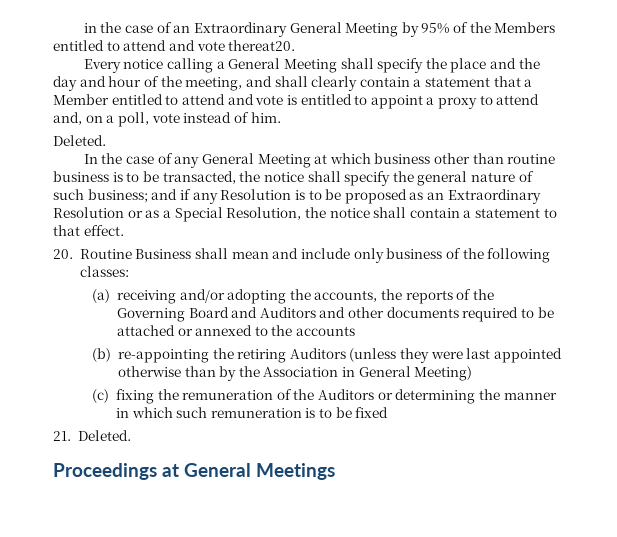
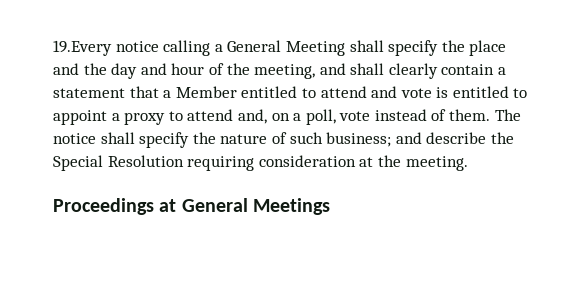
- in the case of an Extraordinary General Meeting by 95% of the Members entitled to attend and vote thereat20.
- Every notice calling a General Meeting shall specify the place and the day and hour of the meeting, and shall clearly contain a statement that a Member entitled to attend and vote is entitled to appoint a proxy to attend and, on a poll, vote instead of him.
- Deleted.
- In the case of any General Meeting at which business other than routine business is to be transacted, the notice shall specify the general nature of such business; and if any Resolution is to be proposed as an Extraordinary Resolution or as a Special Resolution, the notice shall contain a statement to that effect.
- 20. Routine Business shall mean and include only business of the following classes:
- (a) receiving and/or adopting the accounts, the reports of the Governing Board and Auditors and other documents required to be attached or annexed to the accounts
- (b) re-appointing the retiring Auditors (unless they were last appointed otherwise than by the Association in General Meeting)
- (c) fixing the remuneration of the Auditors or determining the manner in which such remuneration is to be fixed
- 21. Deleted.
+ 19.Every notice calling a General Meeting shall specify the place and the day and hour of the meeting, and shall clearly contain a statement that a Member entitled to attend and vote is entitled to appoint a proxy to attend and, on a poll, vote instead of them. The notice shall specify the nature of such business; and describe the Special Resolution requiring consideration at the meeting.

